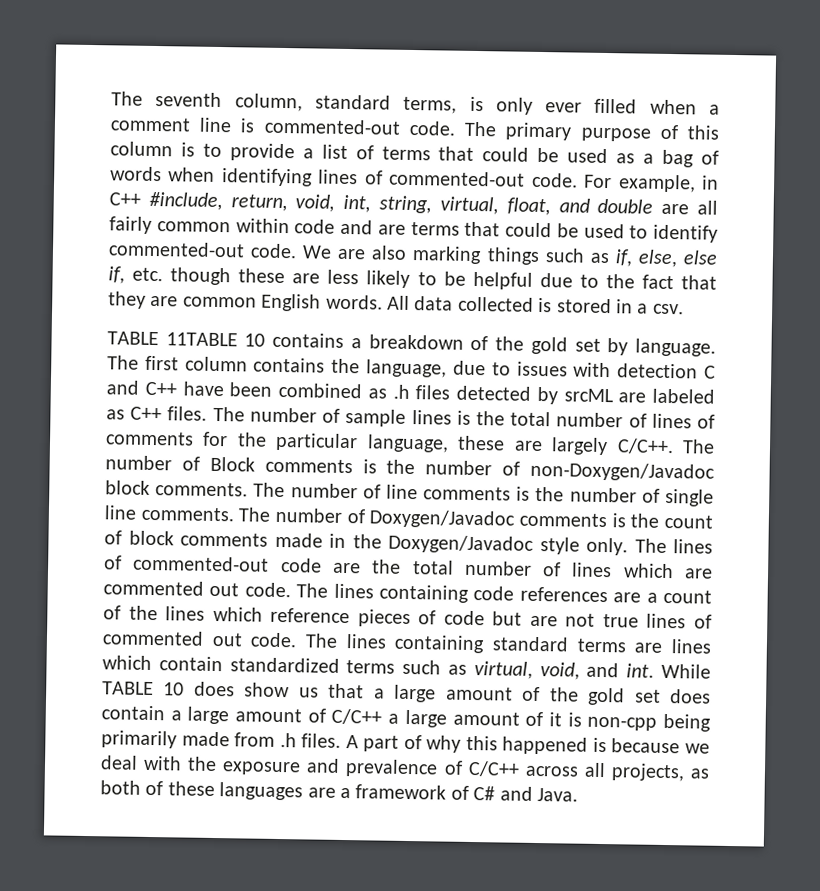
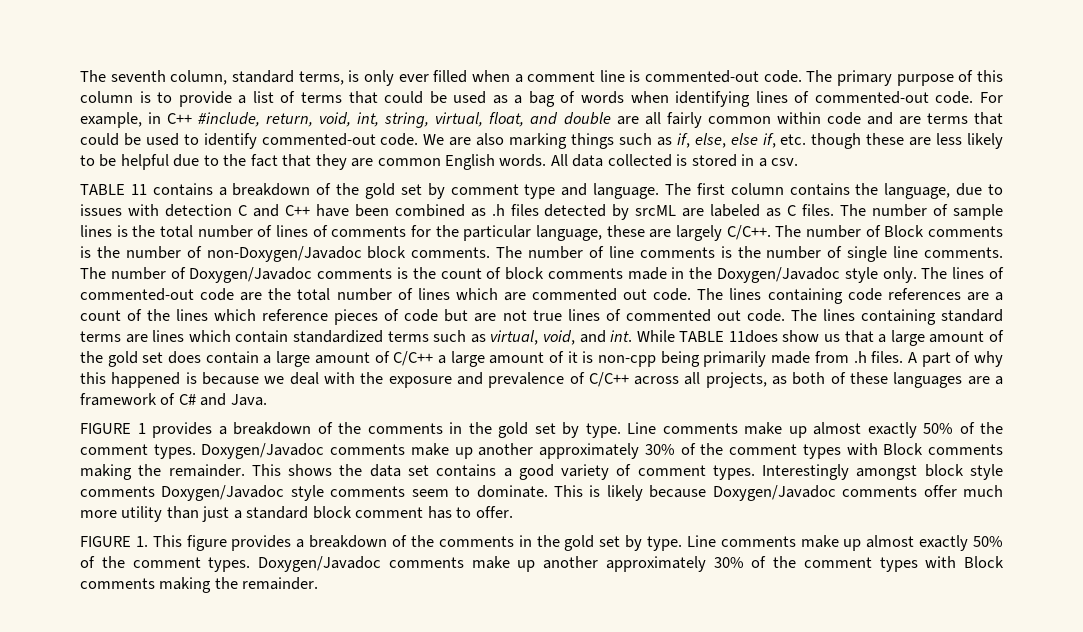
- TABLE 11TABLE 10 contains a breakdown of the gold set by language.
+ TABLE 11 contains a breakdown of the gold set by comment type and language.
- The first column contains the language, due to issues with detection C and C++ have been combined as .h files detected by srcML are labeled as C++ files.
+ The first column contains the language, due to issues with detection C and C++ have been combined as .h files detected by srcML are labeled as C files.
- While TABLE 10 does show us that a large amount of the gold set does contain a large amount of C/C++ a large amount of it is non-cpp being primarily made from .h files.
+ While TABLE 11does show us that a large amount of the gold set does contain a large amount of C/C++ a large amount of it is non-cpp being primarily made from .h files.
+ FIGURE 1 provides a breakdown of the comments in the gold set by type. Line comments make up almost exactly 50% of the comment types. Doxygen/Javadoc comments make up another approximately 30% of the comment types with Block comments making the remainder. This shows the data set contains a good variety of comment types. Interestingly amongst block style comments Doxygen/Javadoc style comments seem to dominate. This is likely because Doxygen/Javadoc comments offer much more utility than just a standard block comment has to offer.
+ FIGURE 1. This figure provides a breakdown of the comments in the gold set by type. Line comments make up almost exactly 50% of the comment types. Doxygen/Javadoc comments make up another approximately 30% of the comment types with Block comments making the remainder.

